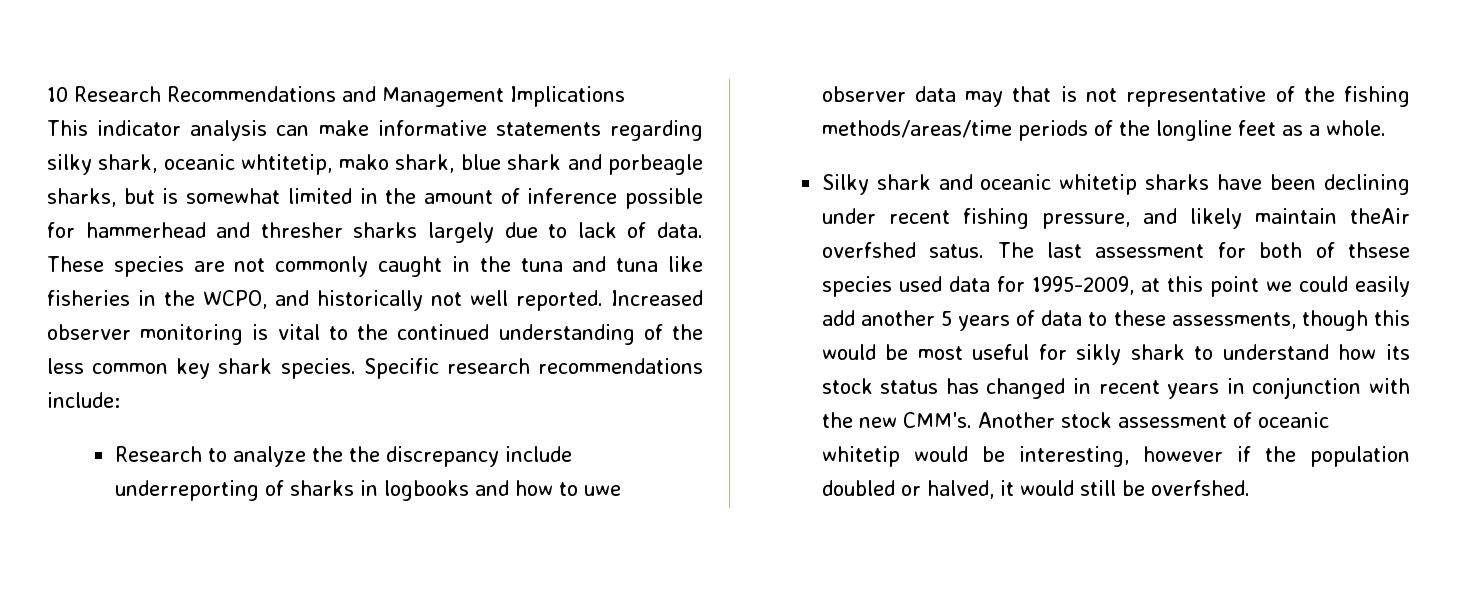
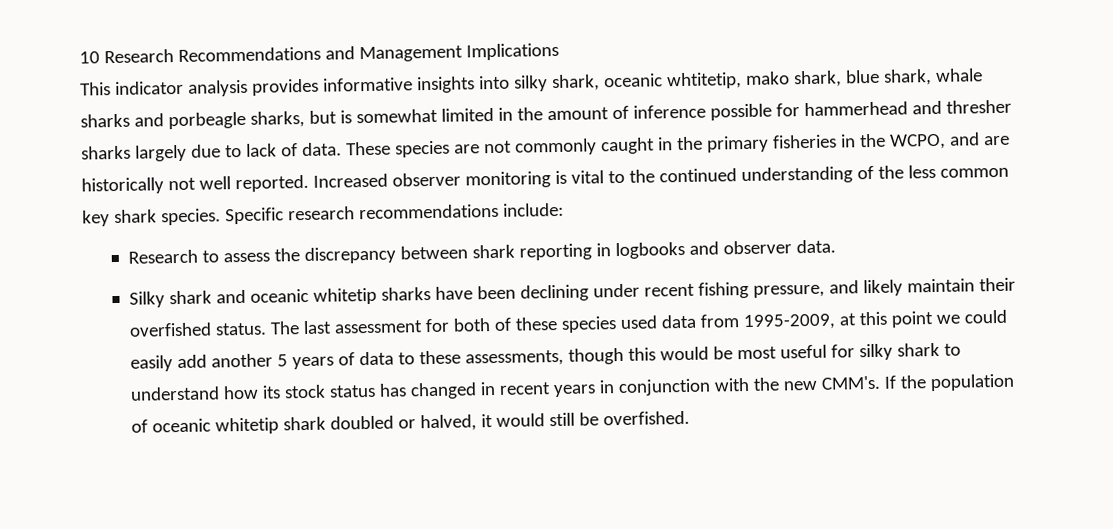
- This indicator analysis can make informative statements regarding silky shark, oceanic whtitetip, mako shark, blue shark and porbeagle sharks, but is somewhat limited in the amount of inference possible for hammerhead and thresher sharks largely due to lack of data.
+ This indicator analysis provides informative insights into silky shark, oceanic whtitetip, mako shark, blue shark, whale sharks and porbeagle sharks, but is somewhat limited in the amount of inference possible for hammerhead and thresher sharks largely due to lack of data.
- These species are not commonly caught in the tuna and tuna like fisheries in the WCPO, and historically not well reported.
+ These species are not commonly caught in the primary fisheries in the WCPO, and are historically not well reported.
- Research to analyze the the discrepancy include underreporting of sharks in logbooks and how to uwe observer data may that is not representative of the fishing methods/areas/time periods of the longline feet as a whole.
+ Research to assess the discrepancy between shark reporting in logbooks and observer data.
- Silky shark and oceanic whitetip sharks have been declining under recent fishing pressure, and likely maintain theAir overfshed satus.
+ Silky shark and oceanic whitetip sharks have been declining under recent fishing pressure, and likely maintain their overfished status.
- The last assessment for both of thsese species used data for 1995-2009, at this point we could easily add another 5 years of data to these assessments, though this would be most useful for sikly shark to understand how its stock status has changed in recent years in conjunction with the new CMM's.
+ The last assessment for both of these species used data from 1995-2009, at this point we could easily add another 5 years of data to these assessments, though this would be most useful for silky shark to understand how its stock status has changed in recent years in conjunction with the new CMM's.
- Another stock assessment of oceanic whitetip would be interesting, however if the population doubled or halved, it would still be overfshed.
+ If the population of oceanic whitetip shark doubled or halved, it would still be overfished.

